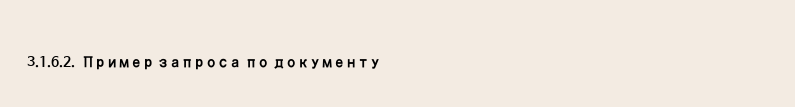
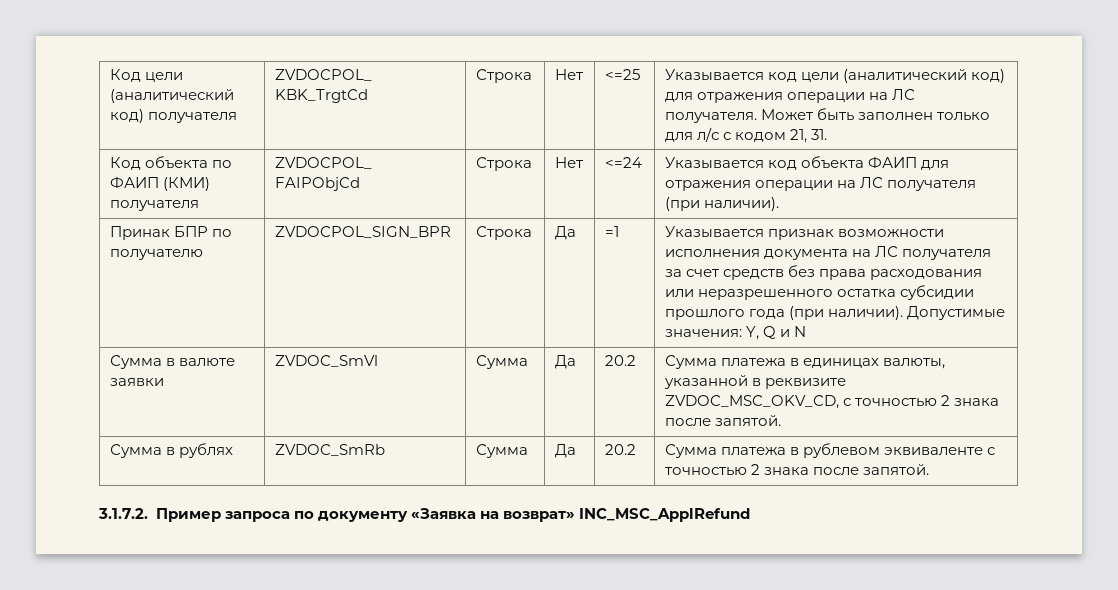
- 3.1.6.2. Пример запроса по документу
+ Код цели (аналитический код) получателя | ZVDOCPOL_ KBK_TrgtCd | Строка | Нет | <=25 | Указывается код цели (аналитический код) для отражения операции на ЛС получателя. Может быть заполнен только для л/с с кодом 21, 31.
+ Код объекта по ФАИП (КМИ) получателя | ZVDOCPOL_ FAIPObjCd | Строка | Нет | <=24 | Указывается код объекта ФАИП для отражения операции на ЛС получателя (при наличии).
+ Принак БПР по получателю | ZVDOCPOL_SIGN_BPR | Строка | Да | =1 | Указывается признак возможности исполнения документа на ЛС получателя за счет средств без права расходования или неразрешенного остатка субсидии прошлого года (при наличии). Допустимые значения: Y, Q и N
+ Сумма в валюте заявки | ZVDOC_SmVl | Сумма | Да | 20.2 | Сумма платежа в единицах валюты, указанной в реквизите ZVDOC_MSC_OKV_CD, с точностью 2 знака после запятой.
+ Сумма в рублях | ZVDOC_SmRb | Сумма | Да | 20.2 | Сумма платежа в рублевом эквиваленте с точностью 2 знака после запятой.
+ 3.1.7.2. Пример запроса по документу «Заявка на возврат» INC_MSC_ApplRefund

